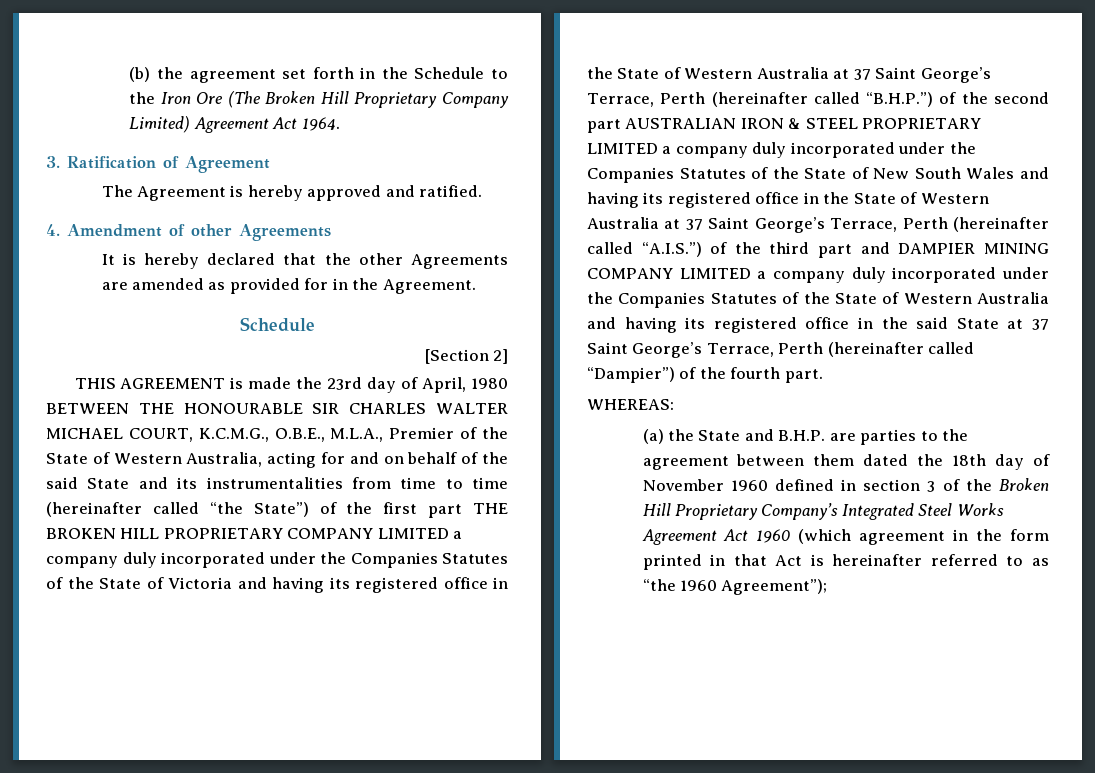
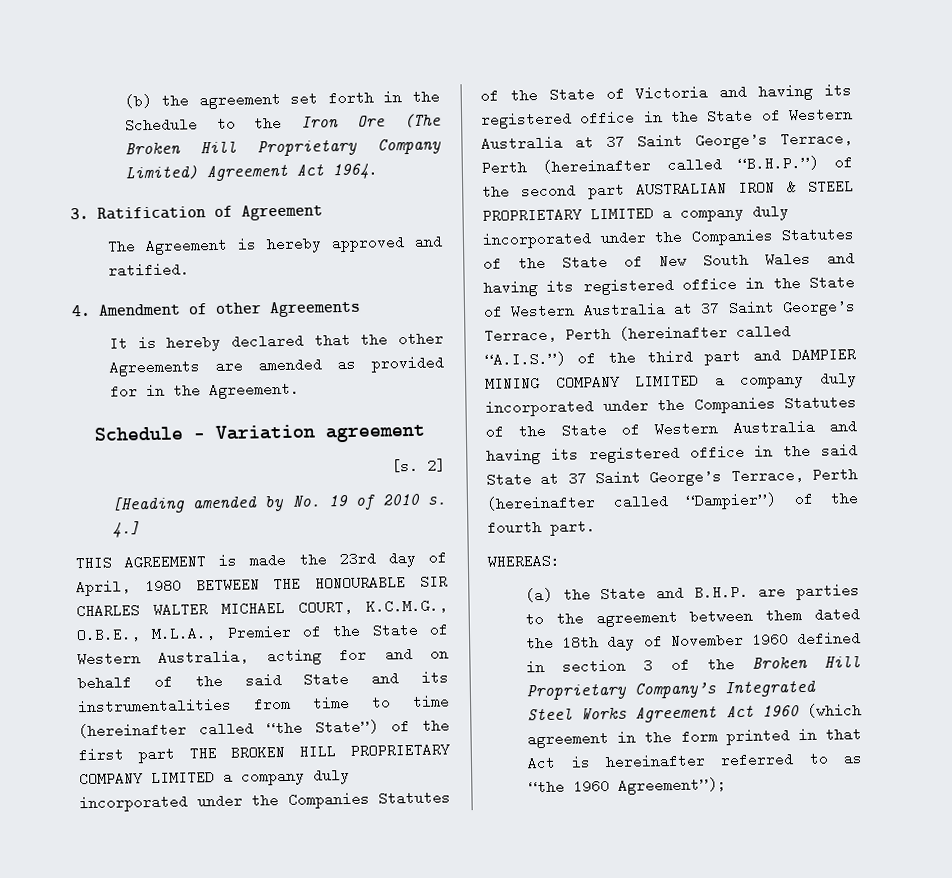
  It is hereby declared that the other Agreements are amended as provided for in the Agreement.
- Schedule
- [Section 2]
+ Schedule — Variation agreement
+ [s. 2]
+ [Heading amended by No. 19 of 2010 s. 4.]

